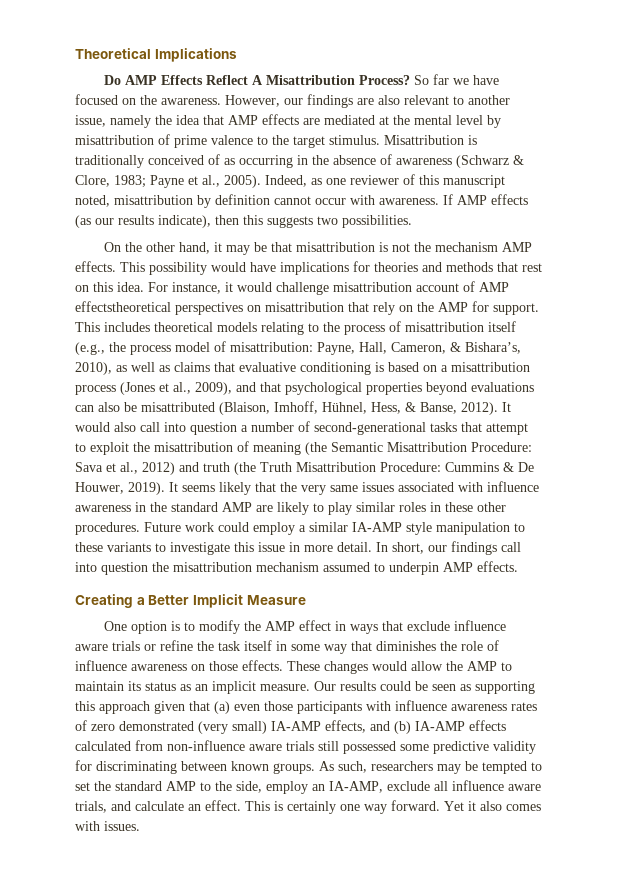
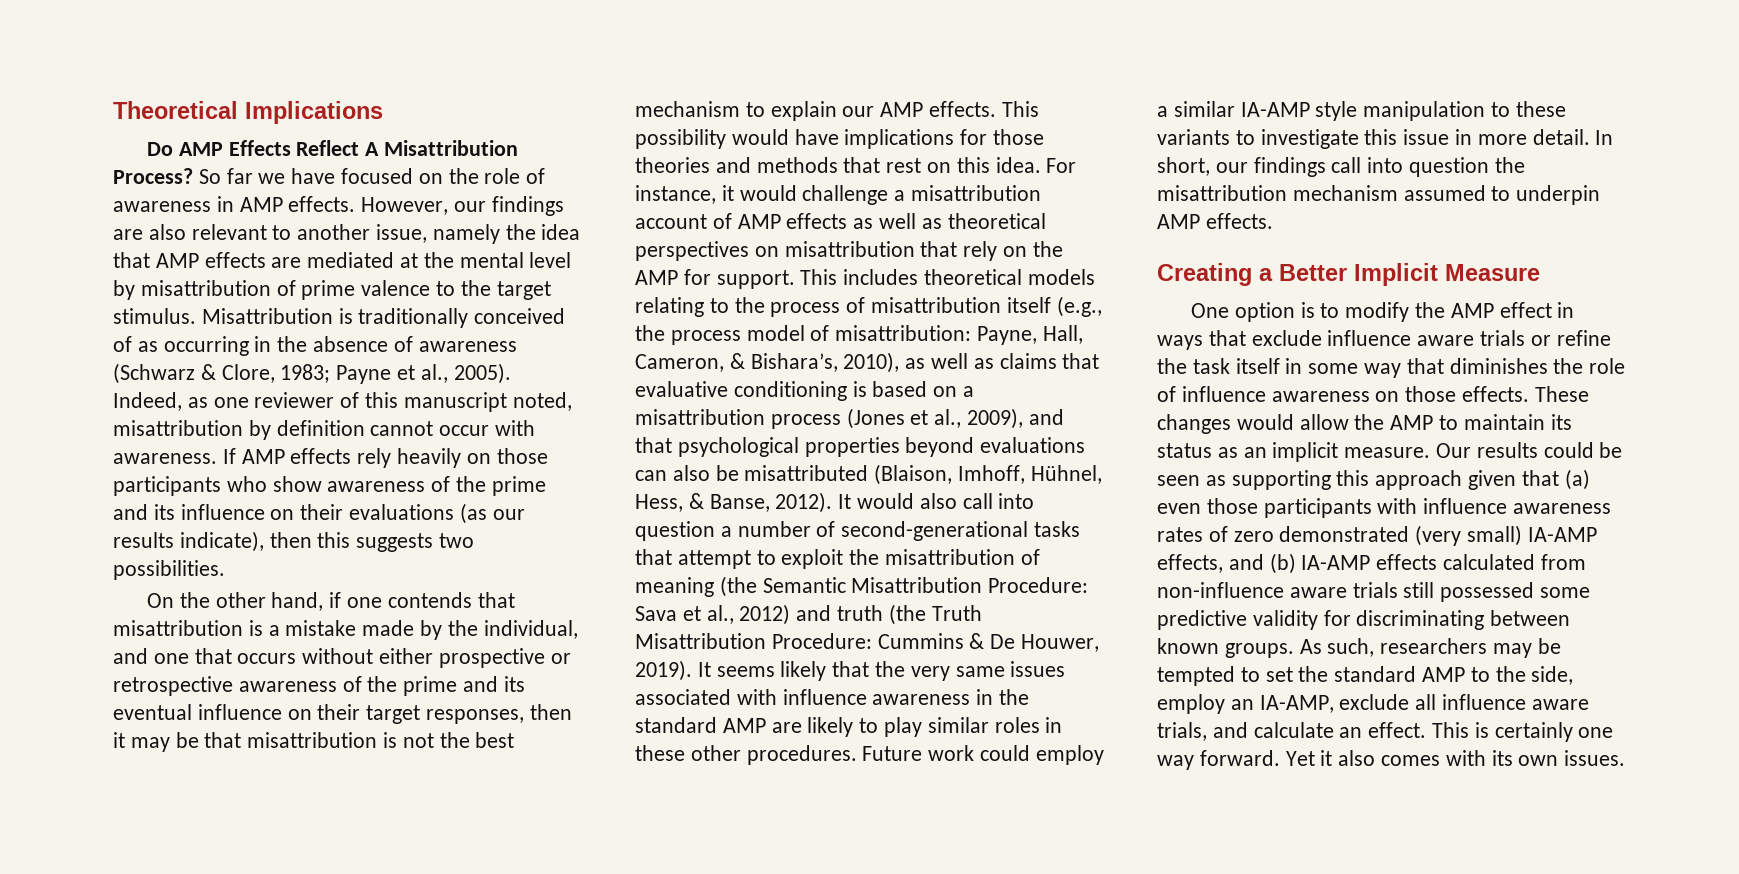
- So far we have focused on the awareness.
+ So far we have focused on the role of awareness in AMP effects.
- If AMP effects (as our results indicate), then this suggests two possibilities.
+ If AMP effects rely heavily on those participants who show awareness of the prime and its influence on their evaluations (as our results indicate), then this suggests two possibilities.
- On the other hand, it may be that misattribution is not the mechanism AMP effects.
+ On the other hand, if one contends that misattribution is a mistake made by the individual, and one that occurs without either prospective or retrospective awareness of the prime and its eventual influence on their target responses, then it may be that misattribution is not the best mechanism to explain our AMP effects.
- This possibility would have implications for theories and methods that rest on this idea.
+ This possibility would have implications for those theories and methods that rest on this idea.
- For instance, it would challenge misattribution account of AMP effectstheoretical perspectives on misattribution that rely on the AMP for support.
+ For instance, it would challenge a misattribution account of AMP effects as well as theoretical perspectives on misattribution that rely on the AMP for support.
- Yet it also comes with issues.
+ Yet it also comes with its own issues.

